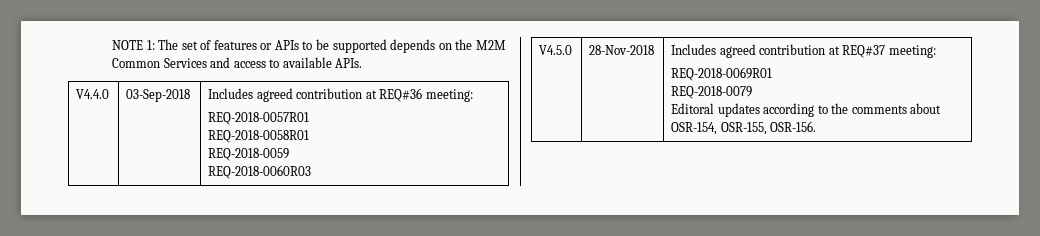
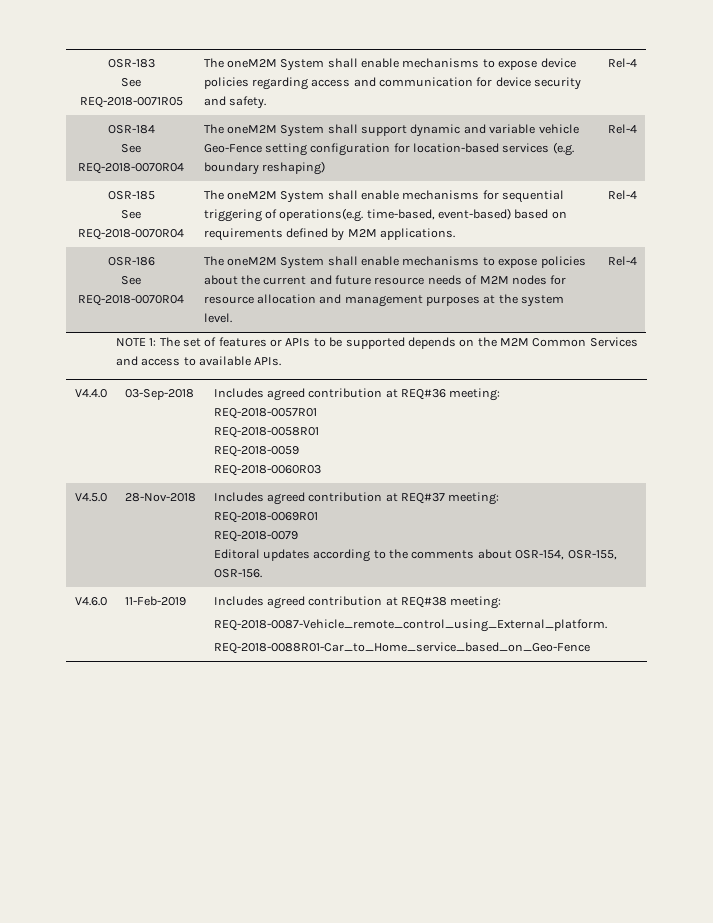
+ OSR-183
+ See REQ-2018-0071R05 | The oneM2M System shall enable mechanisms to expose device policies regarding access and communication for device security and safety. | Rel-4
+ OSR-184
+ See REQ-2018-0070R04 | The oneM2M System shall support dynamic and variable vehicle Geo-Fence setting configuration for location-based services (e.g. boundary reshaping) | Rel-4
+ OSR-185
+ See REQ-2018-0070R04 | The oneM2M System shall enable mechanisms for sequential triggering of operations(e.g. time-based, event-based) based on requirements defined by M2M applications. | Rel-4
+ OSR-186
+ See REQ-2018-0070R04 | The oneM2M System shall enable mechanisms to expose policies about the current and future resource needs of M2M nodes for resource allocation and management purposes at the system level. | Rel-4
+ V4.6.0 | 11-Feb-2019 | Includes agreed contribution at REQ#38 meeting:
+ REQ-2018-0087-Vehicle_remote_control_using_External_platform.
+ REQ-2018-0088R01-Car_to_Home_service_based_on_Geo-Fence

